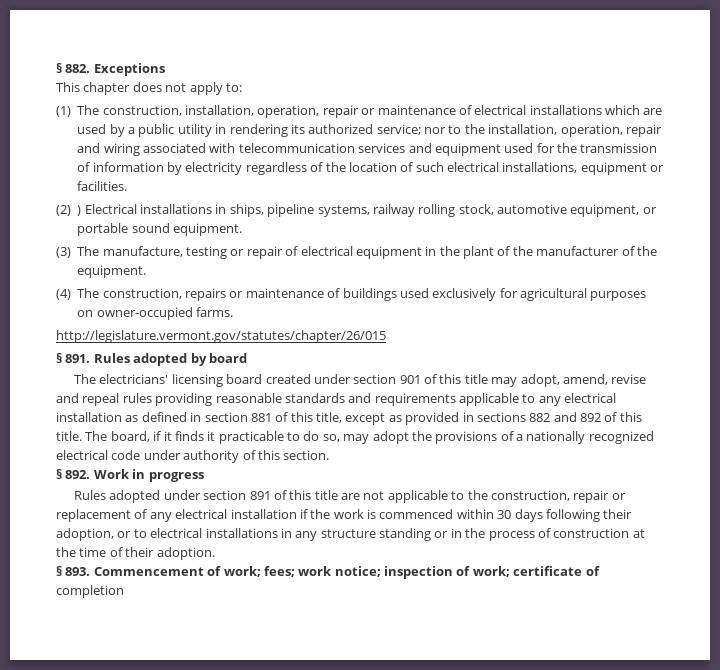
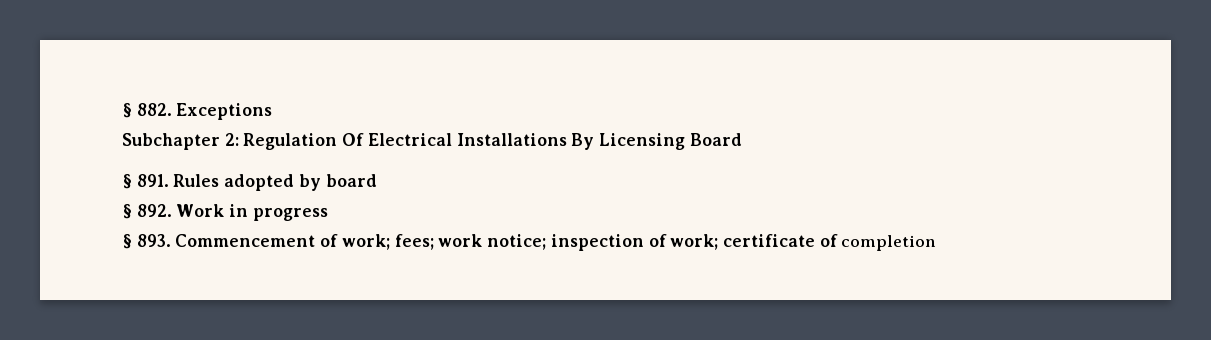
- This chapter does not apply to:
- (1) The construction, installation, operation, repair or maintenance of electrical installations which are used by a public utility in rendering its authorized service; nor to the installation, operation, repair and wiring associated with telecommunication services and equipment used for the transmission of information by electricity regardless of the location of such electrical installations, equipment or facilities.
- (2) ) Electrical installations in ships, pipeline systems, railway rolling stock, automotive equipment, or portable sound equipment.
- (3) The manufacture, testing or repair of electrical equipment in the plant of the manufacturer of the equipment.
- (4) The construction, repairs or maintenance of buildings used exclusively for agricultural purposes on owner-occupied farms.
- http://legislature.vermont.gov/statutes/chapter/26/015
+ Subchapter 2: Regulation Of Electrical Installations By Licensing Board
- The electricians' licensing board created under section 901 of this title may adopt, amend, revise and repeal rules providing reasonable standards and requirements applicable to any electrical installation as defined in section 881 of this title, except as provided in sections 882 and 892 of this title. The board, if it finds it practicable to do so, may adopt the provisions of a nationally recognized electrical code under authority of this section.
- Rules adopted under section 891 of this title are not applicable to the construction, repair or replacement of any electrical installation if the work is commenced within 30 days following their adoption, or to electrical installations in any structure standing or in the process of construction at the time of their adoption.

